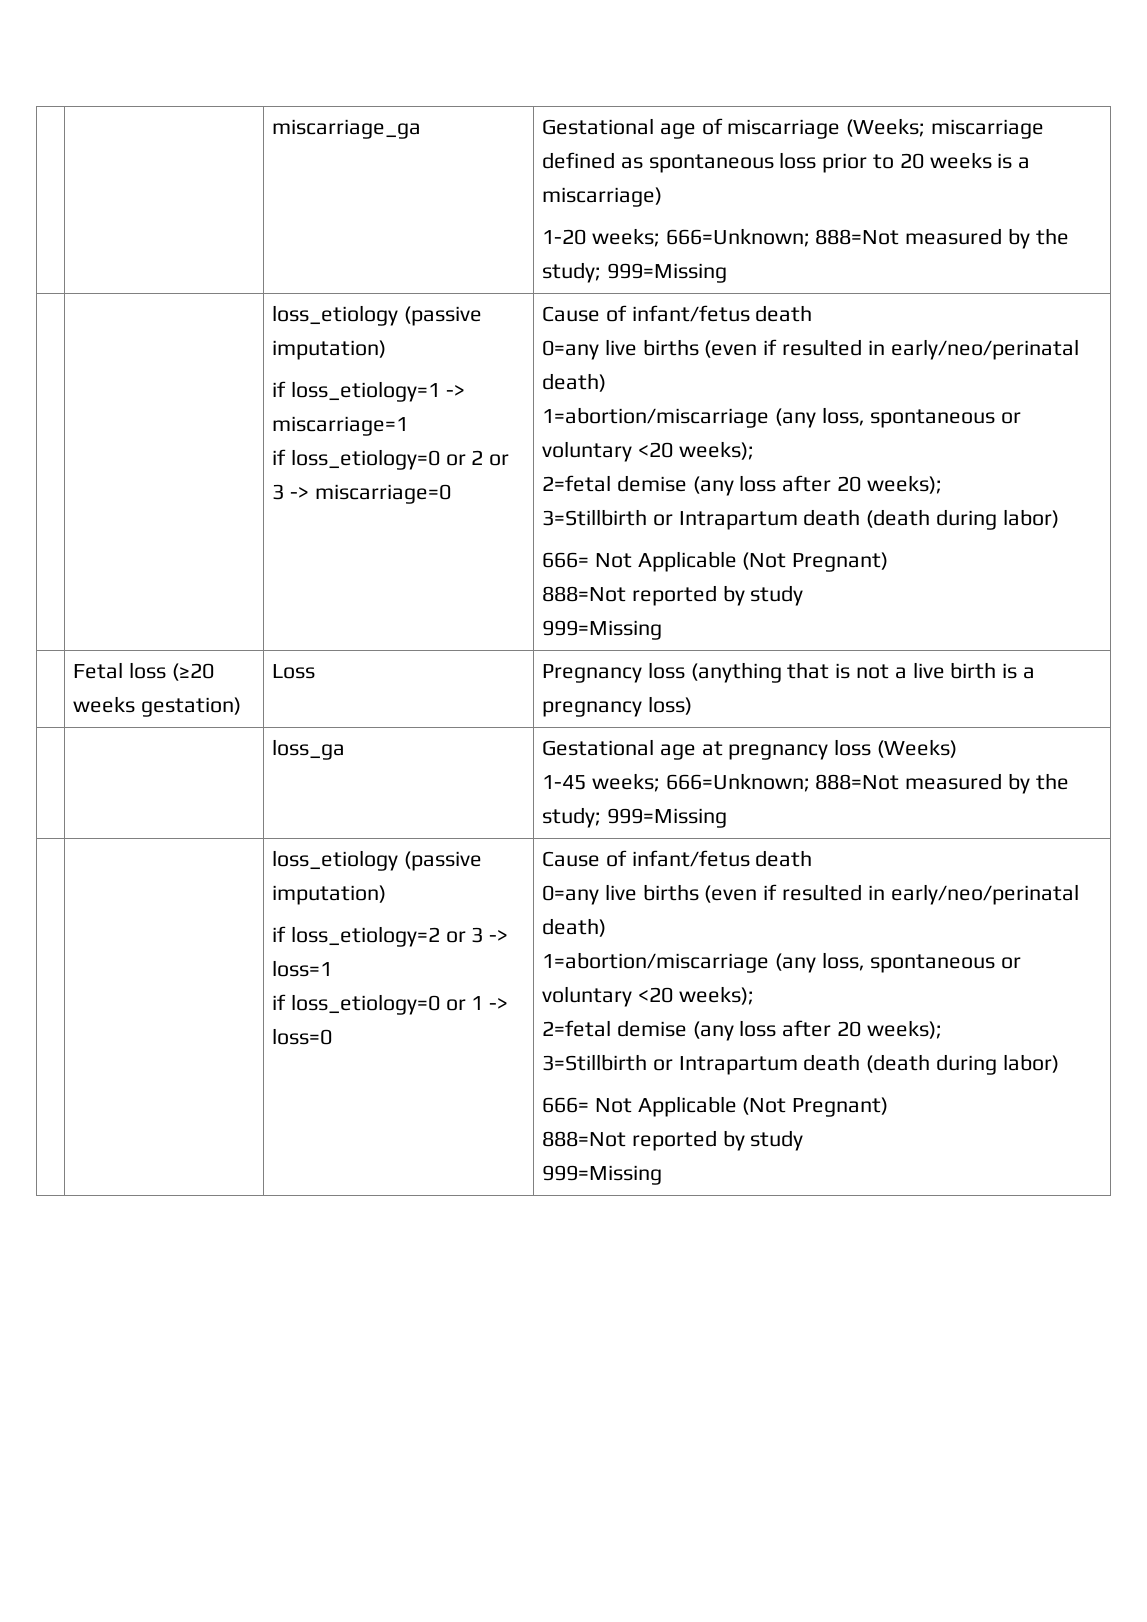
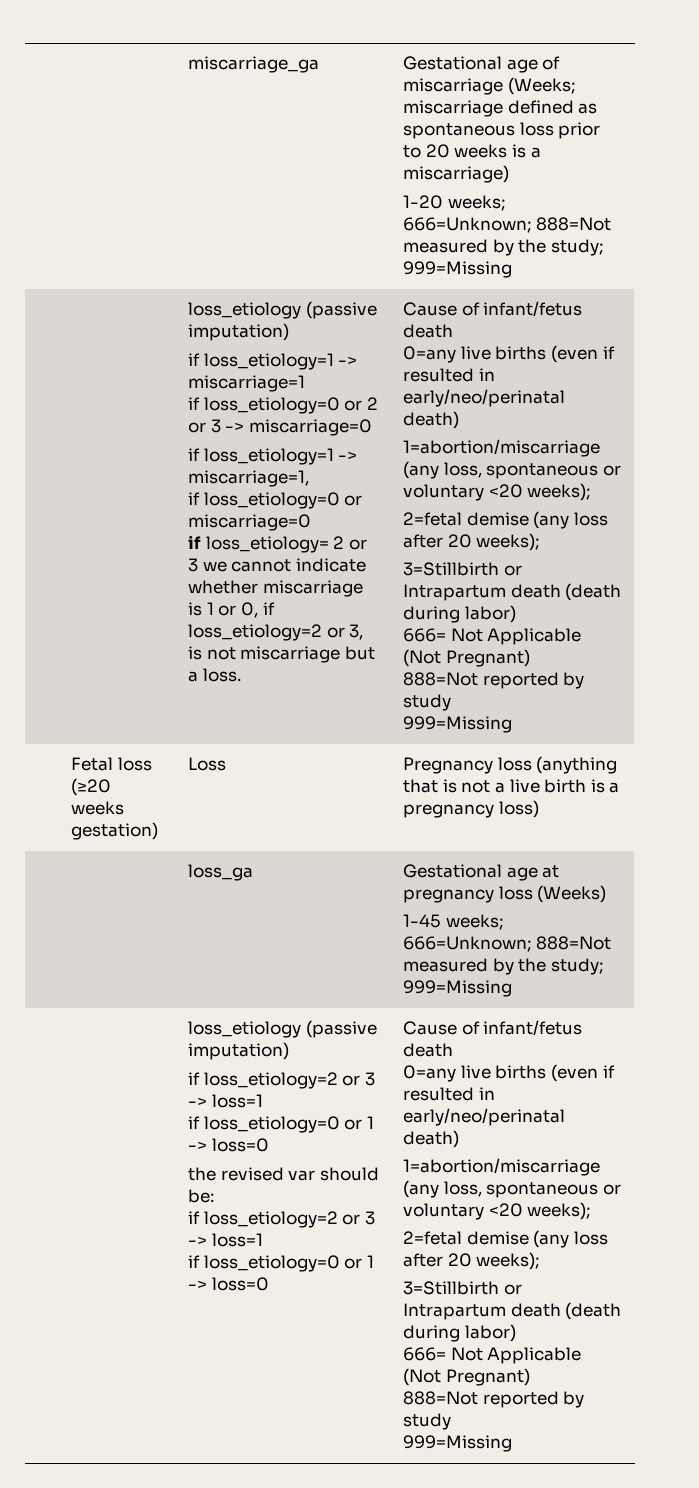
+ if loss_etiology=1 -> miscarriage=1,
+ if loss_etiology=0 or miscarriage=0
+ if loss_etiology= 2 or 3 we cannot indicate whether miscarriage is 1 or 0, if loss_etiology=2 or 3, is not miscarriage but a loss.
+ the revised var should be:
+ if loss_etiology=2 or 3 -> loss=1
+ if loss_etiology=0 or 1 -> loss=0

